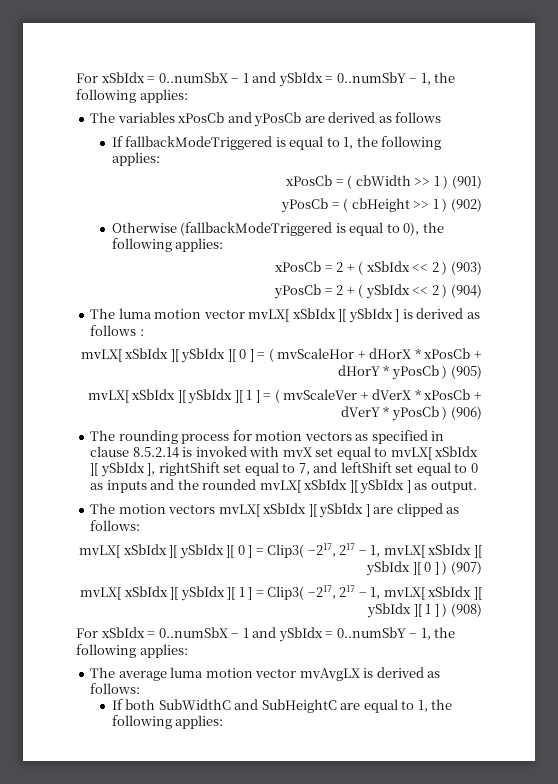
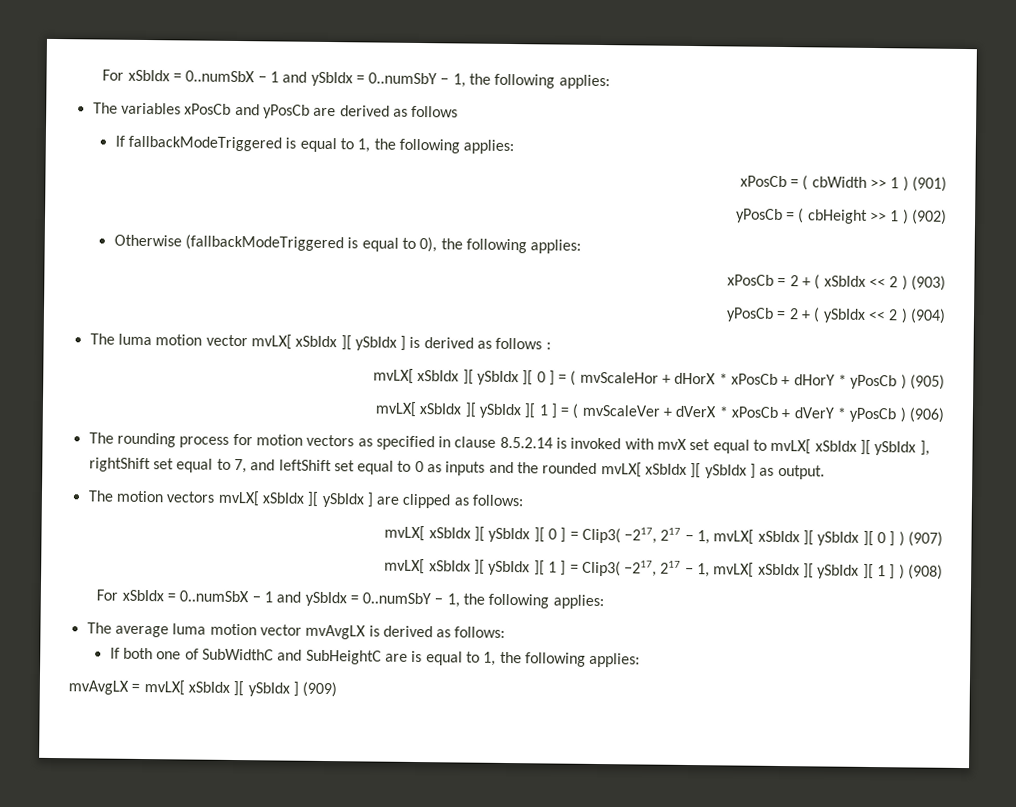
- If both SubWidthC and SubHeightC are equal to 1, the following applies:
+ If both one of SubWidthC and SubHeightC are is equal to 1, the following applies:
+ mvAvgLX = mvLX[ xSbIdx ][ ySbIdx ] (909)

